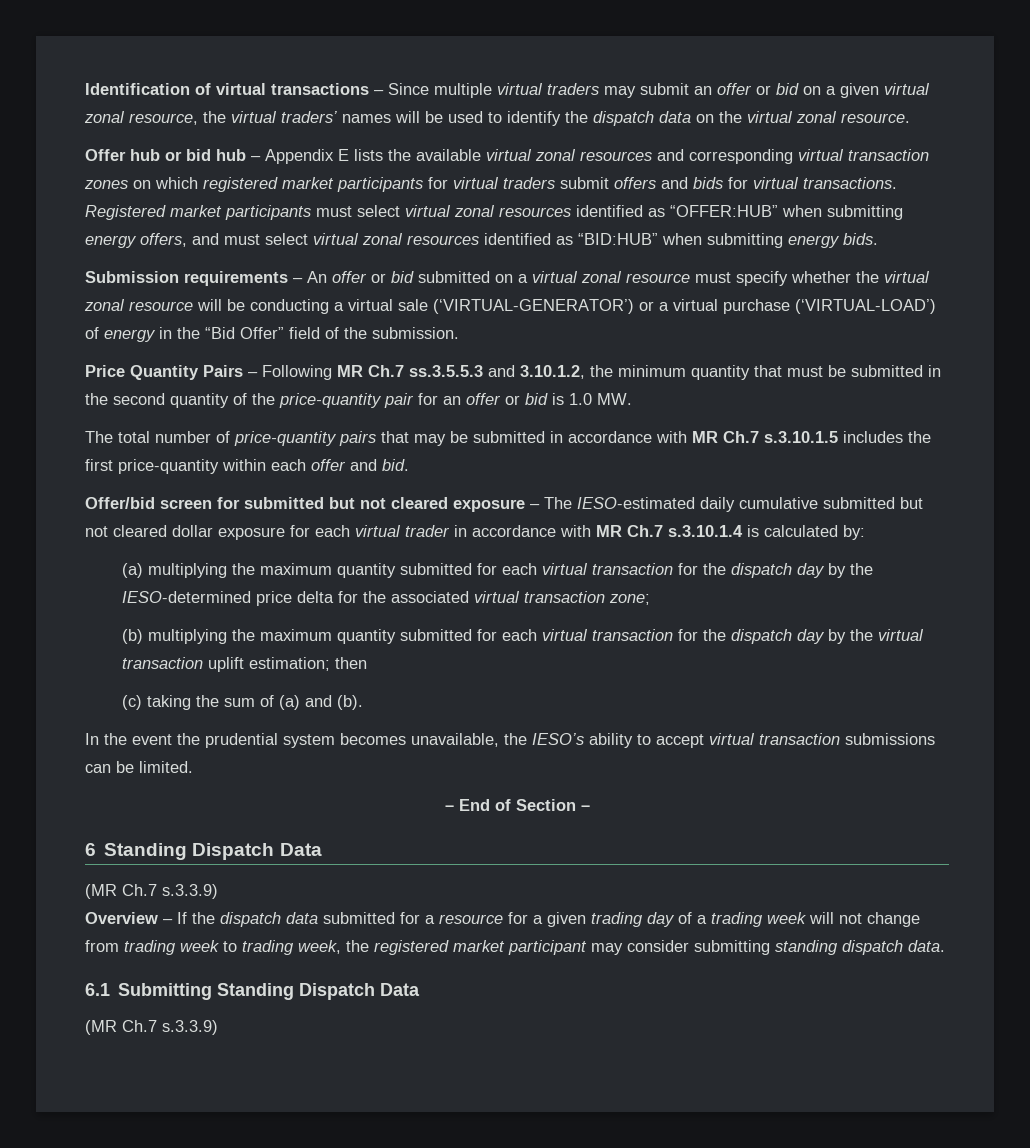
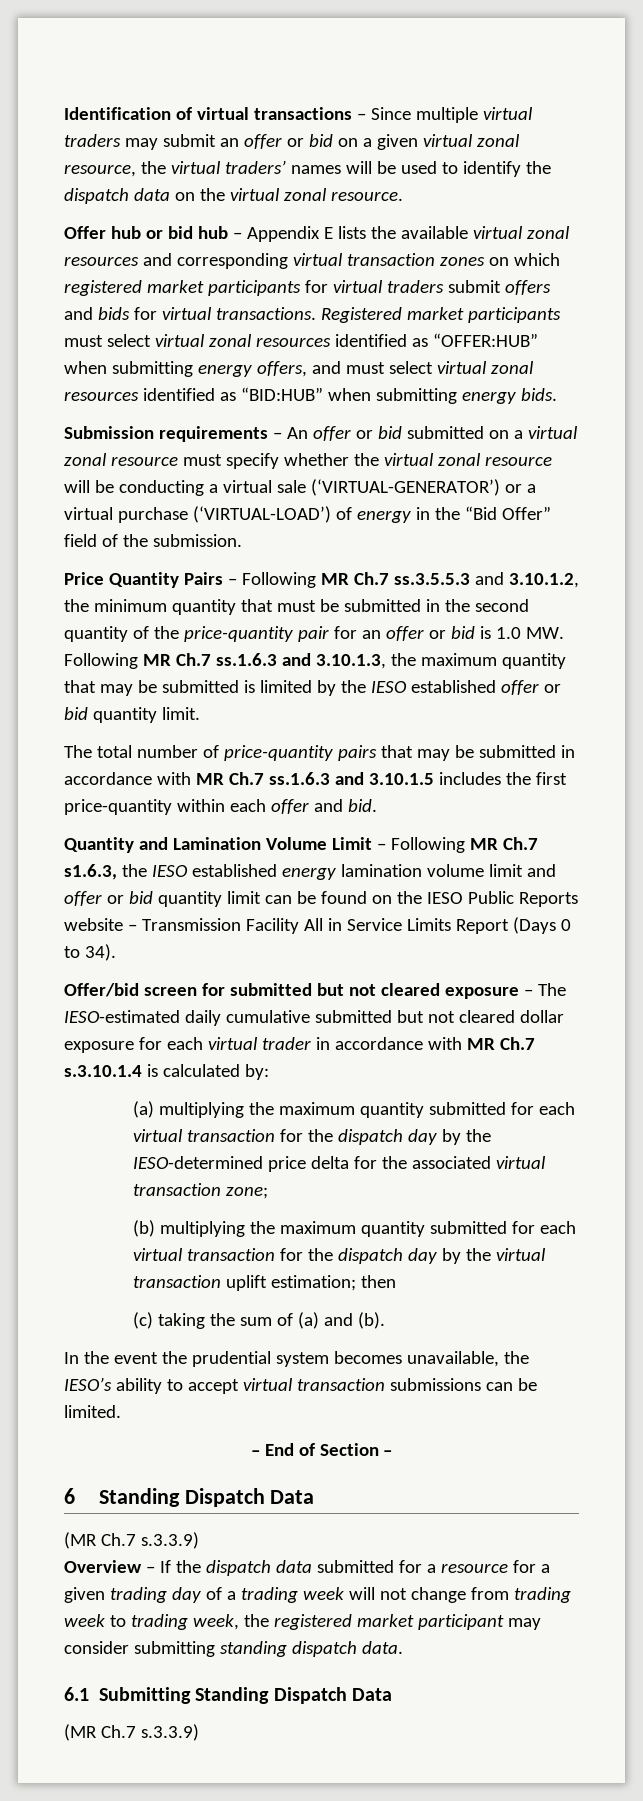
- Price Quantity Pairs – Following MR Ch.7 ss.3.5.5.3 and 3.10.1.2, the minimum quantity that must be submitted in the second quantity of the price-quantity pair for an offer or bid is 1.0 MW.
+ Price Quantity Pairs – Following MR Ch.7 ss.3.5.5.3 and 3.10.1.2, the minimum quantity that must be submitted in the second quantity of the price-quantity pair for an offer or bid is 1.0 MW. Following MR Ch.7 ss.1.6.3 and 3.10.1.3, the maximum quantity that may be submitted is limited by the IESO established offer or bid quantity limit.
- The total number of price-quantity pairs that may be submitted in accordance with MR Ch.7 s.3.10.1.5 includes the first price-quantity within each offer and bid.
+ The total number of price-quantity pairs that may be submitted in accordance with MR Ch.7 ss.1.6.3 and 3.10.1.5 includes the first price-quantity within each offer and bid.
+ Quantity and Lamination Volume Limit – Following MR Ch.7 s1.6.3, the IESO established energy lamination volume limit and offer or bid quantity limit can be found on the IESO Public Reports website – Transmission Facility All in Service Limits Report (Days 0 to 34).

